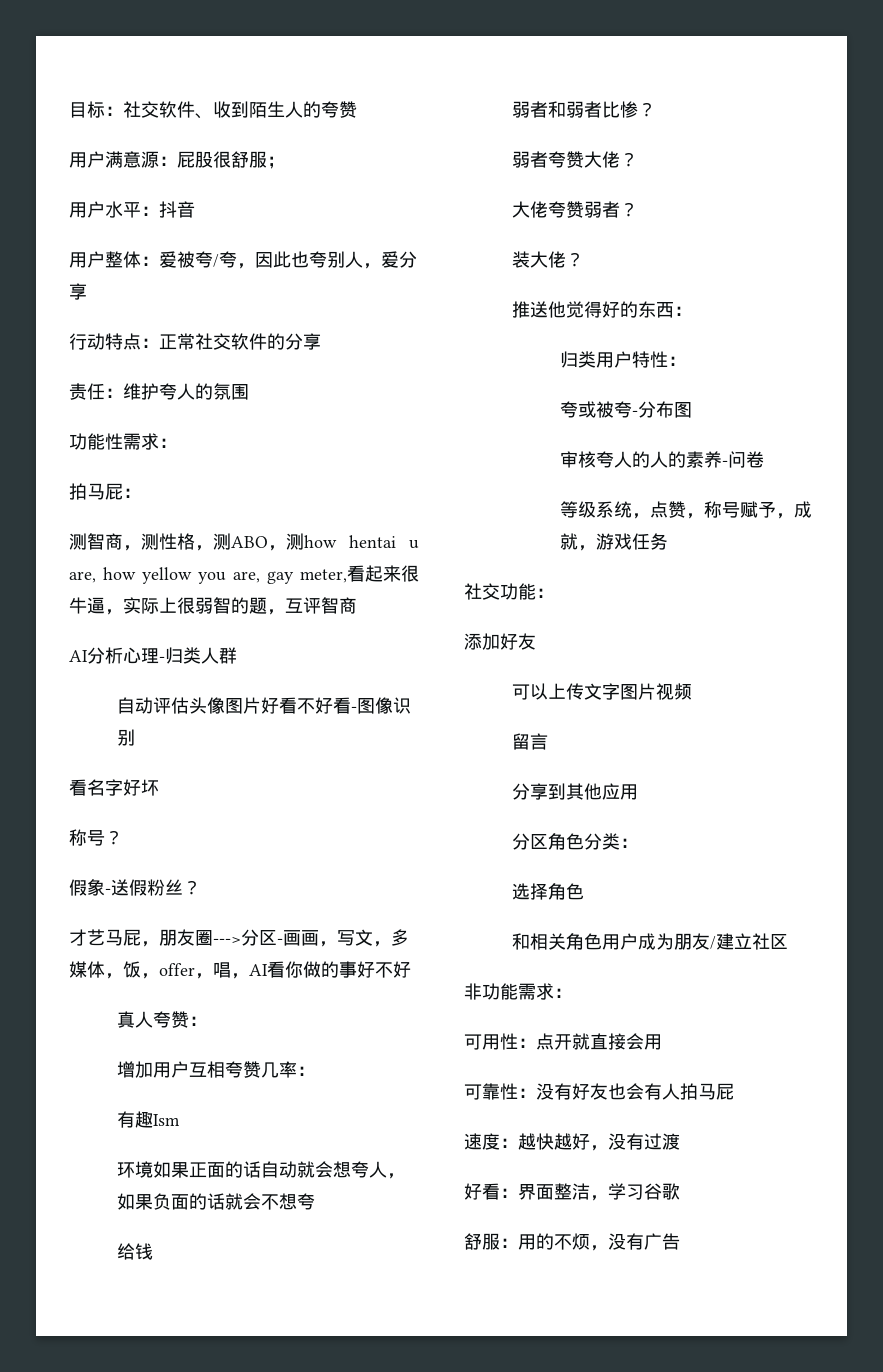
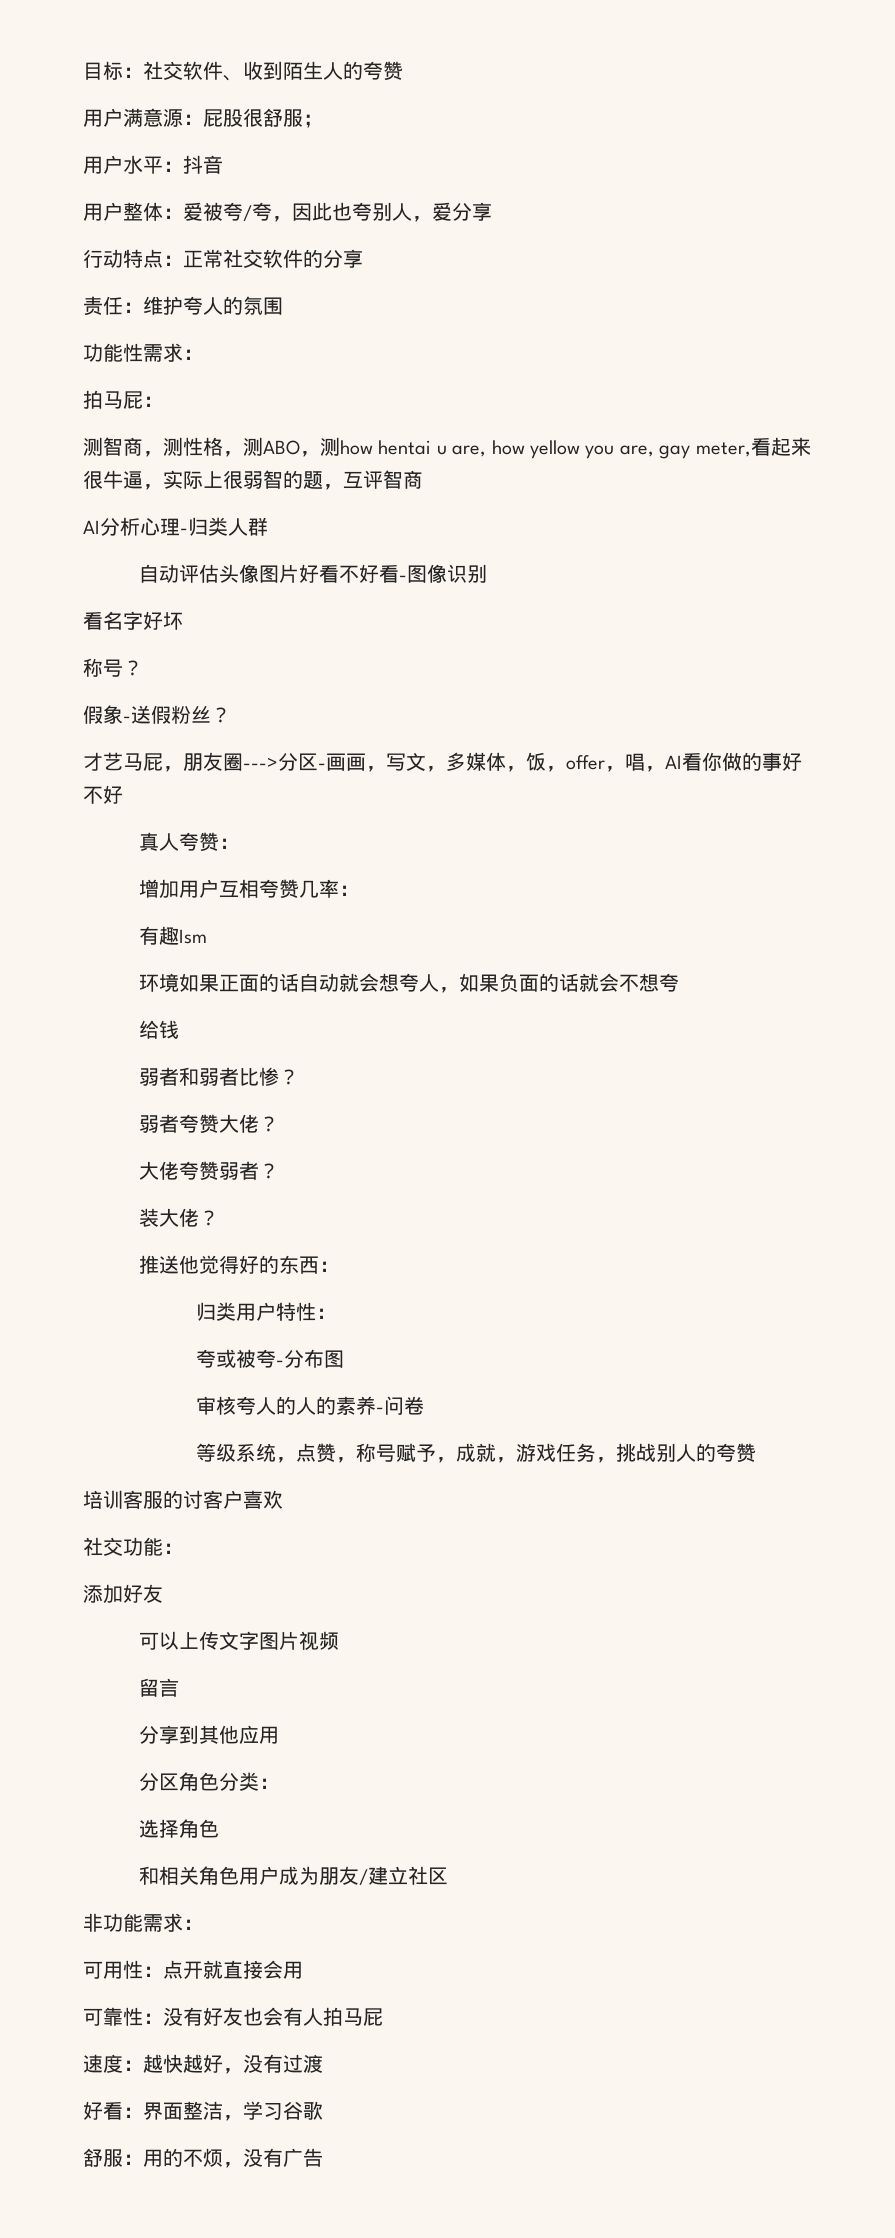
- 等级系统，点赞，称号赋予，成就，游戏任务
+ 等级系统，点赞，称号赋予，成就，游戏任务，挑战别人的夸赞
+ 培训客服的讨客户喜欢

